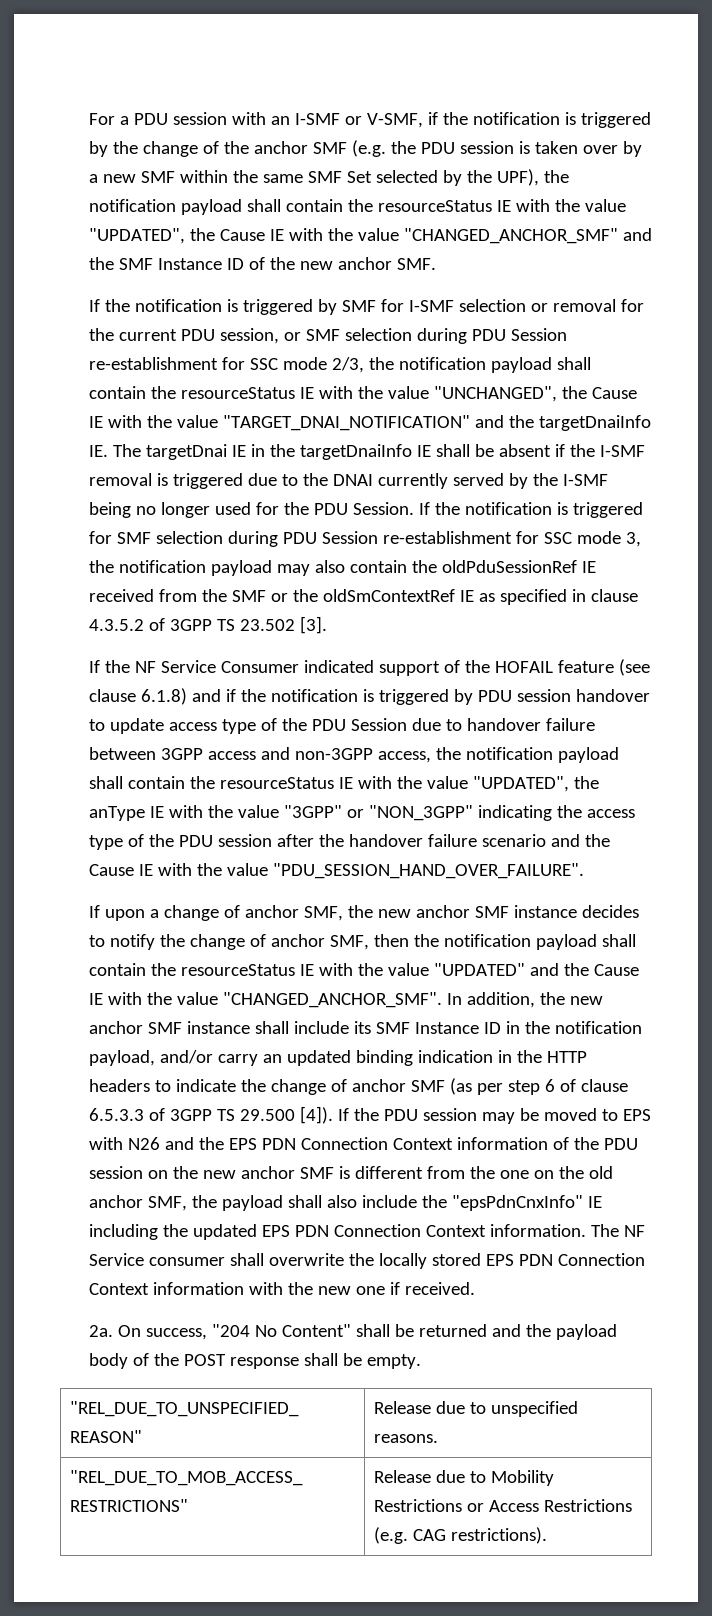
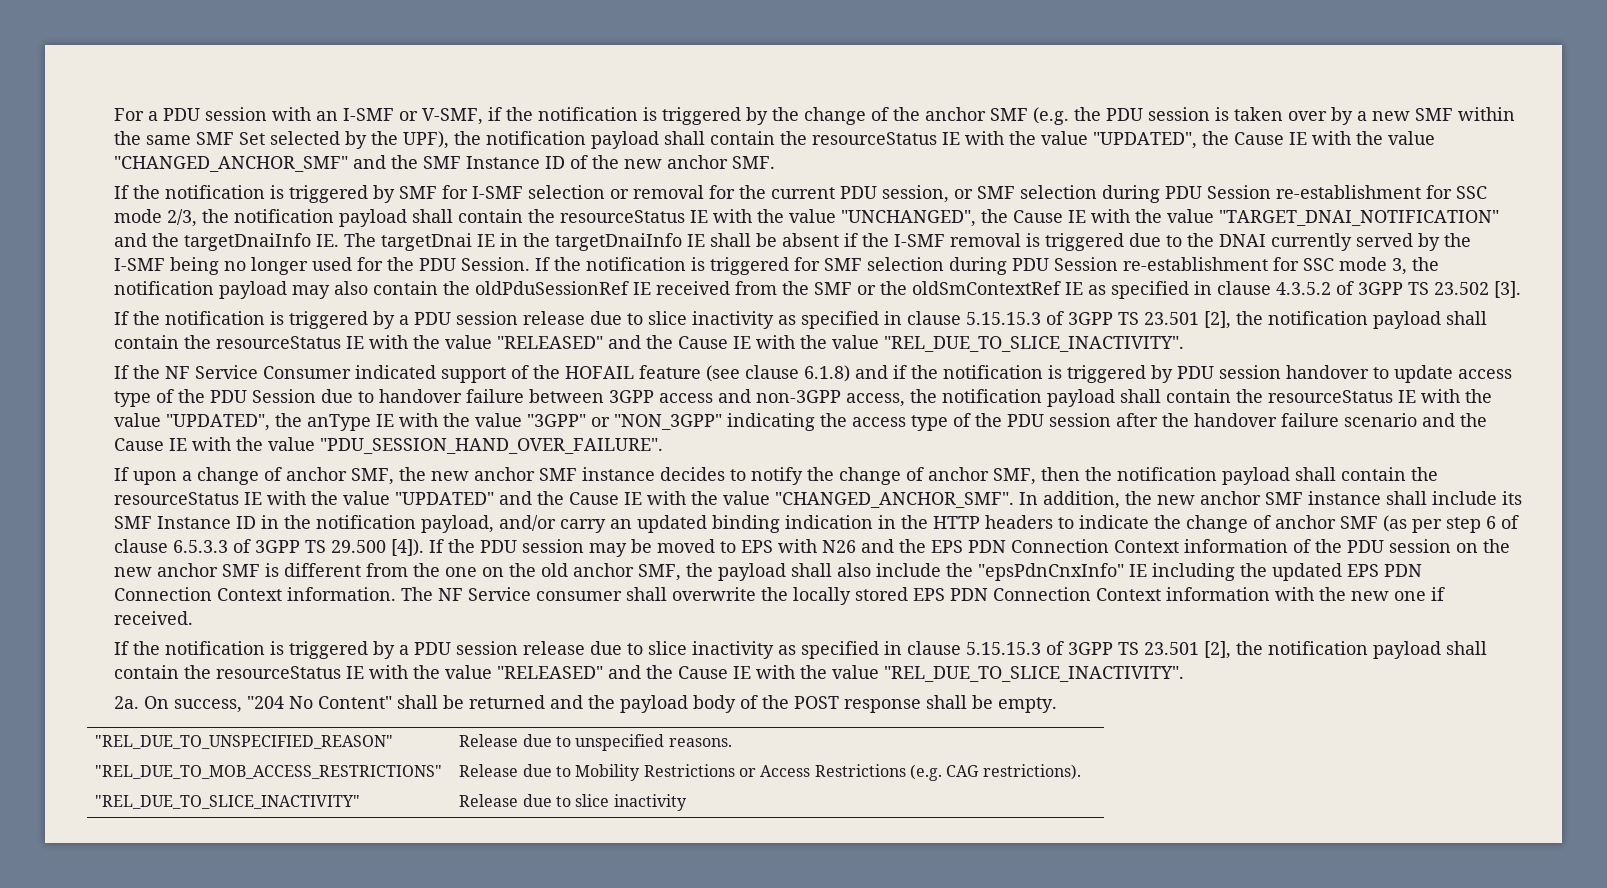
  If the notification is triggered for SMF selection during PDU Session re-establishment for SSC mode 3, the notification payload may also contain the oldPduSessionRef IE received from the SMF or the oldSmContextRef IE as specified in clause 4.3.5.2 of 3GPP TS 23.502 [3].
+ If the notification is triggered by a PDU session release due to slice inactivity as specified in clause 5.15.15.3 of 3GPP TS 23.501 [2], the notification payload shall contain the resourceStatus IE with the value "RELEASED" and the Cause IE with the value "REL_DUE_TO_SLICE_INACTIVITY".
  The NF Service consumer shall overwrite the locally stored EPS PDN Connection Context information with the new one if received.
+ If the notification is triggered by a PDU session release due to slice inactivity as specified in clause 5.15.15.3 of 3GPP TS 23.501 [2], the notification payload shall contain the resourceStatus IE with the value "RELEASED" and the Cause IE with the value "REL_DUE_TO_SLICE_INACTIVITY".
+ "REL_DUE_TO_SLICE_INACTIVITY" | Release due to slice inactivity

